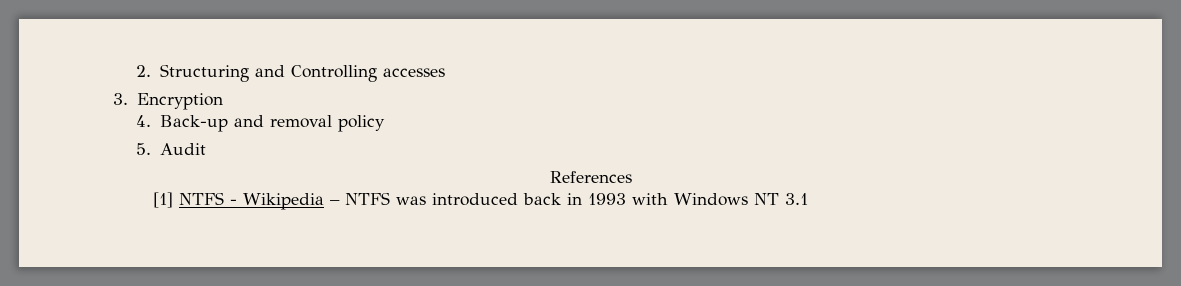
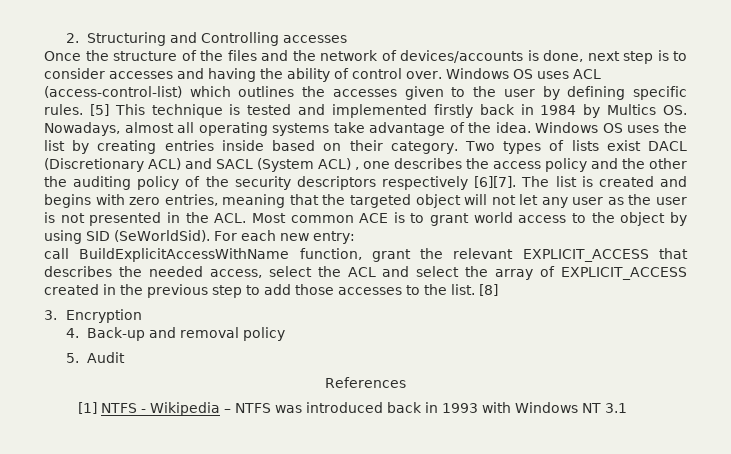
+ Once the structure of the files and the network of devices/accounts is done, next step is to consider accesses and having the ability of control over. Windows OS uses ACL (access-control-list) which outlines the accesses given to the user by defining specific rules. [5] This technique is tested and implemented firstly back in 1984 by Multics OS. Nowadays, almost all operating systems take advantage of the idea. Windows OS uses the list by creating entries inside based on their category. Two types of lists exist DACL (Discretionary ACL) and SACL (System ACL) , one describes the access policy and the other the auditing policy of the security descriptors respectively [6][7]. The list is created and begins with zero entries, meaning that the targeted object will not let any user as the user is not presented in the ACL. Most common ACE is to grant world access to the object by using SID (SeWorldSid). For each new entry:
+ call BuildExplicitAccessWithName function, grant the relevant EXPLICIT_ACCESS that describes the needed access, select the ACL and select the array of EXPLICIT_ACCESS created in the previous step to add those accesses to the list. [8]

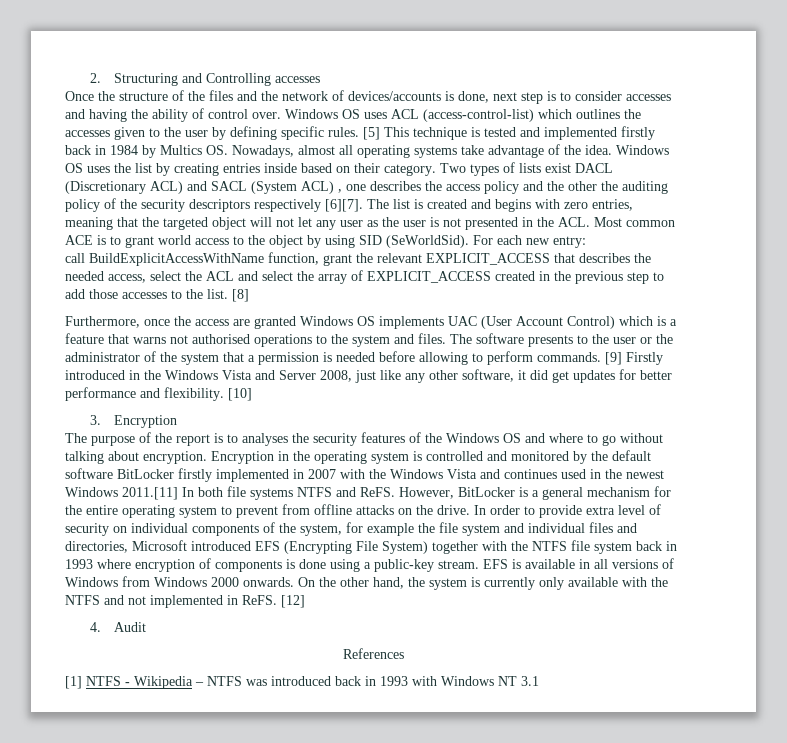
+ Furthermore, once the access are granted Windows OS implements UAC (User Account Control) which is a feature that warns not authorised operations to the system and files. The software presents to the user or the administrator of the system that a permission is needed before allowing to perform commands. [9] Firstly introduced in the Windows Vista and Server 2008, just like any other software, it did get updates for better performance and flexibility. [10]
  3. Encryption
- 4. Back-up and removal policy
- 5. Audit
+ The purpose of the report is to analyses the security features of the Windows OS and where to go without talking about encryption. Encryption in the operating system is controlled and monitored by the default software BitLocker firstly implemented in 2007 with the Windows Vista and continues used in the newest Windows 2011.[11] In both file systems NTFS and ReFS. However, BitLocker is a general mechanism for the entire operating system to prevent from offline attacks on the drive. In order to provide extra level of security on individual components of the system, for example the file system and individual files and directories, Microsoft introduced EFS (Encrypting File System) together with the NTFS file system back in 1993 where encryption of components is done using a public-key stream. EFS is available in all versions of Windows from Windows 2000 onwards. On the other hand, the system is currently only available with the NTFS and not implemented in ReFS. [12]
+ 4. Audit

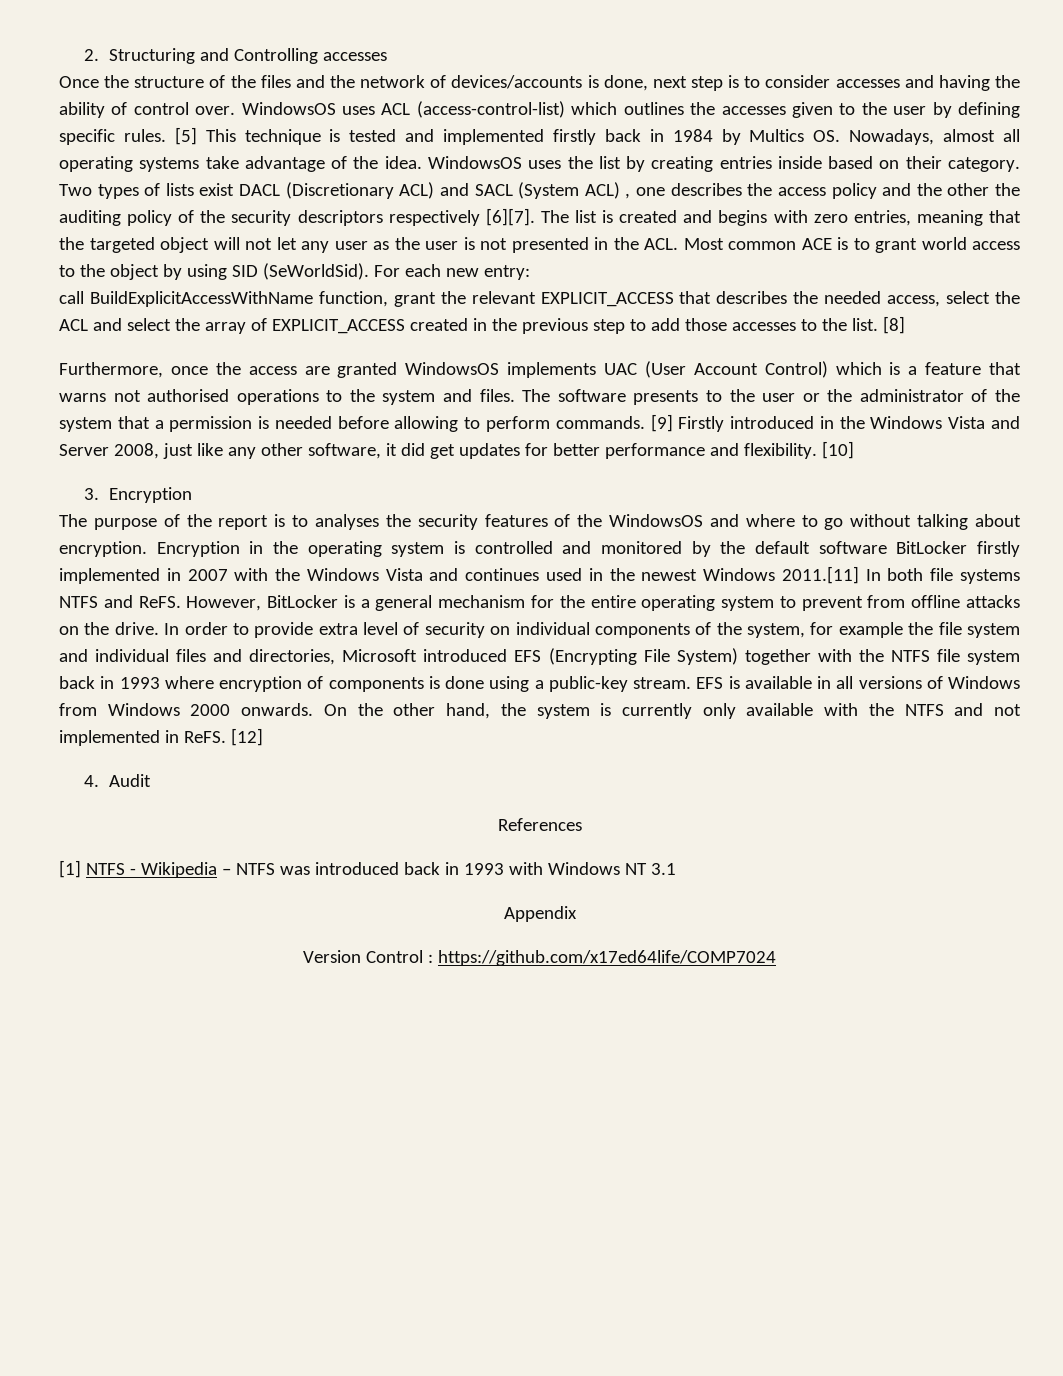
- Windows OS uses ACL (access-control-list) which outlines the accesses given to the user by defining specific rules.
+ WindowsOS uses ACL (access-control-list) which outlines the accesses given to the user by defining specific rules.
- Windows OS uses the list by creating entries inside based on their category.
+ WindowsOS uses the list by creating entries inside based on their category.
- Furthermore, once the access are granted Windows OS implements UAC (User Account Control) which is a feature that warns not authorised operations to the system and files.
+ Furthermore, once the access are granted WindowsOS implements UAC (User Account Control) which is a feature that warns not authorised operations to the system and files.
- The purpose of the report is to analyses the security features of the Windows OS and where to go without talking about encryption.
+ The purpose of the report is to analyses the security features of the WindowsOS and where to go without talking about encryption.
+ Appendix
+ Version Control : https://github.com/x17ed64life/COMP7024

